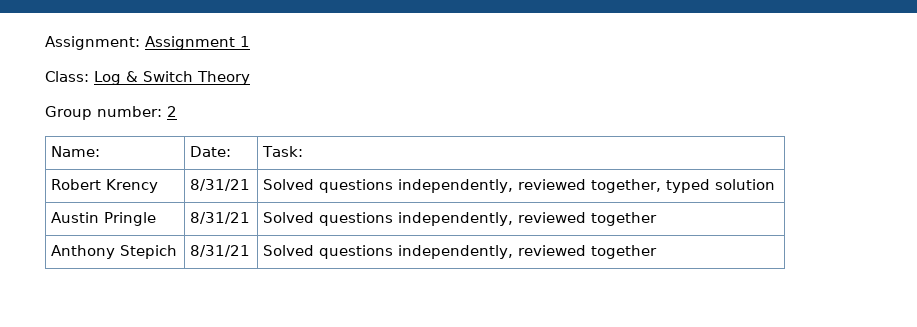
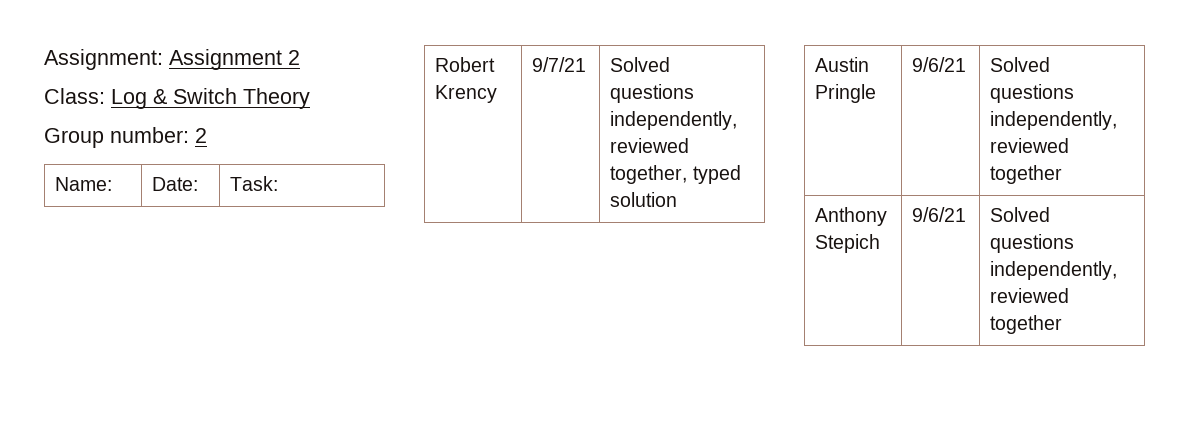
- Assignment: Assignment 1
+ Assignment: Assignment 2
- Robert Krency | 8/31/21 | Solved questions independently, reviewed together, typed solution
+ Robert Krency | 9/7/21 | Solved questions independently, reviewed together, typed solution
- Austin Pringle | 8/31/21 | Solved questions independently, reviewed together
+ Austin Pringle | 9/6/21 | Solved questions independently, reviewed together
- Anthony Stepich | 8/31/21 | Solved questions independently, reviewed together
+ Anthony Stepich | 9/6/21 | Solved questions independently, reviewed together

